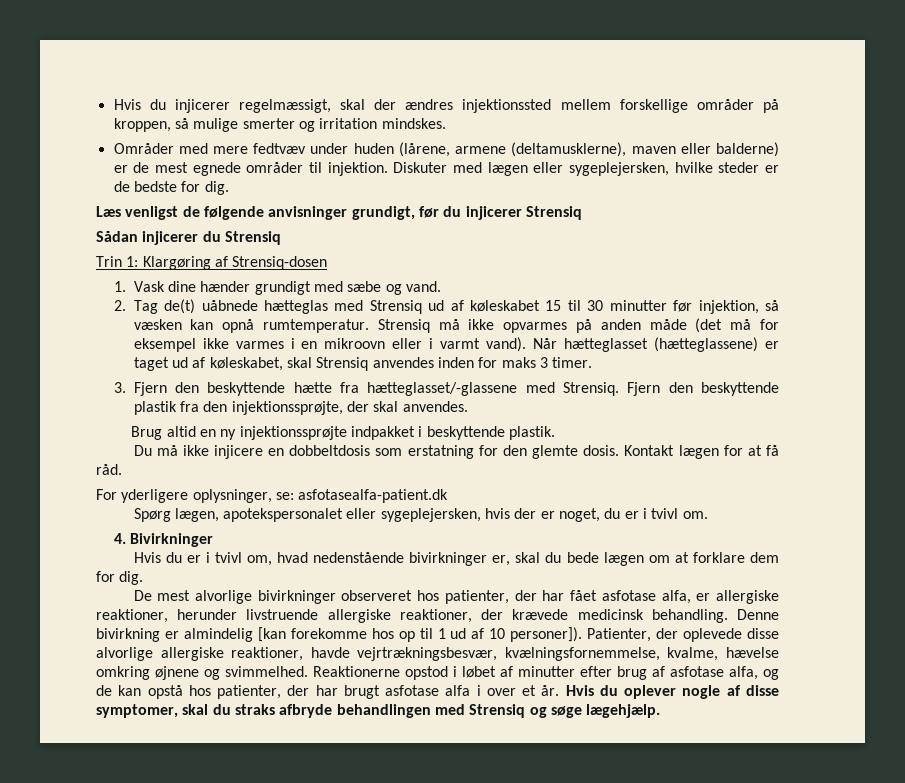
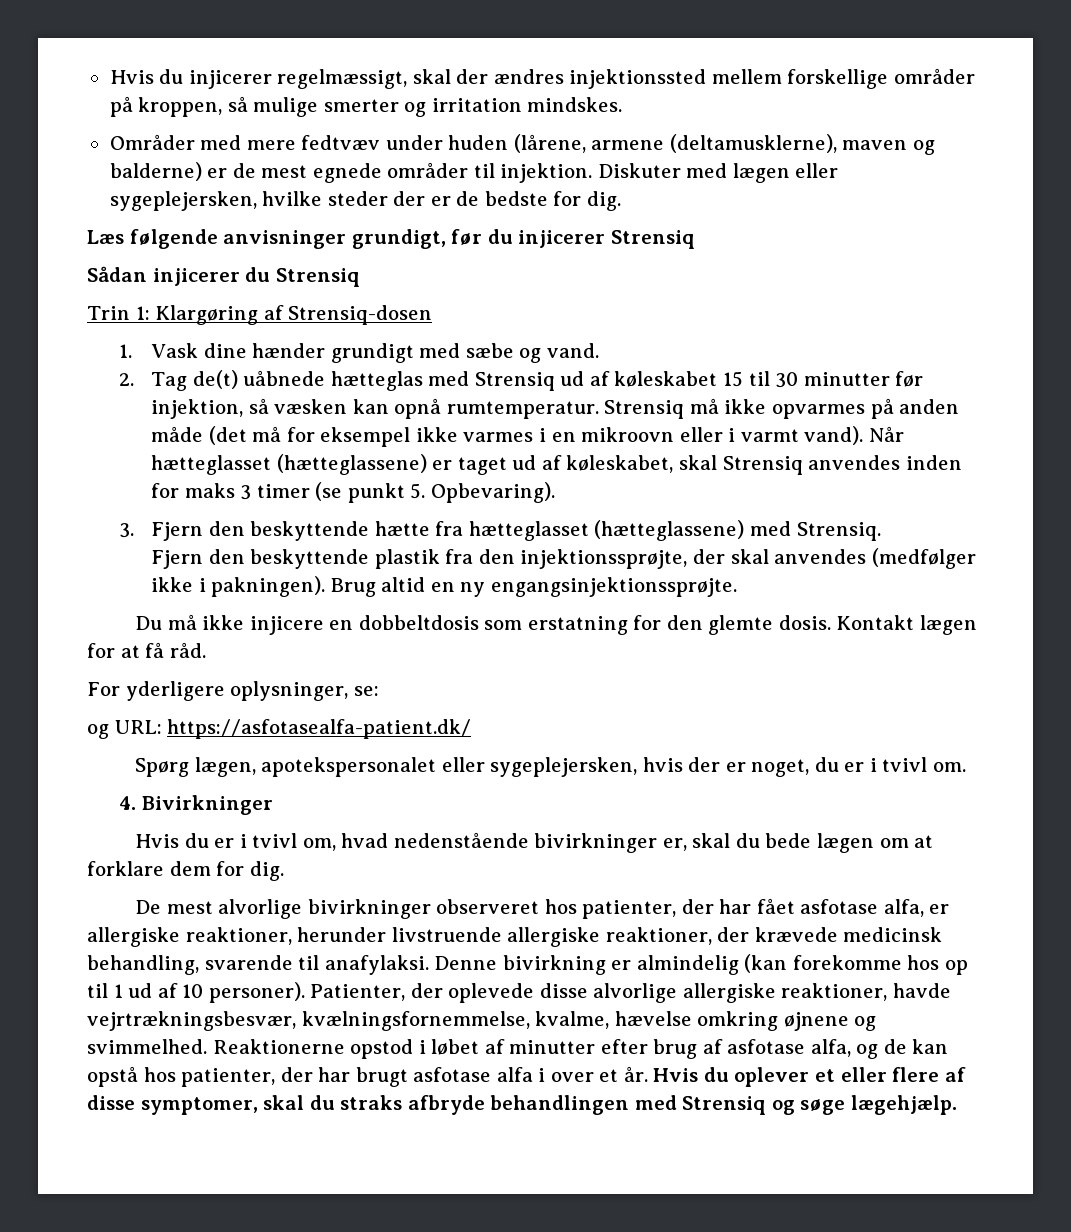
- Områder med mere fedtvæv under huden (lårene, armene (deltamusklerne), maven eller balderne) er de mest egnede områder til injektion.
+ Områder med mere fedtvæv under huden (lårene, armene (deltamusklerne), maven og balderne) er de mest egnede områder til injektion.
- Diskuter med lægen eller sygeplejersken, hvilke steder er de bedste for dig.
+ Diskuter med lægen eller sygeplejersken, hvilke steder der er de bedste for dig.
- Læs venligst de følgende anvisninger grundigt, før du injicerer Strensiq
+ Læs følgende anvisninger grundigt, før du injicerer Strensiq
- Når hætteglasset (hætteglassene) er taget ud af køleskabet, skal Strensiq anvendes inden for maks 3 timer.
+ Når hætteglasset (hætteglassene) er taget ud af køleskabet, skal Strensiq anvendes inden for maks 3 timer (se punkt 5. Opbevaring).
- 3. Fjern den beskyttende hætte fra hætteglasset/-glassene med Strensiq. Fjern den beskyttende plastik fra den injektionssprøjte, der skal anvendes.
- Brug altid en ny injektionssprøjte indpakket i beskyttende plastik.
+ 3. Fjern den beskyttende hætte fra hætteglasset (hætteglassene) med Strensiq.
+ Fjern den beskyttende plastik fra den injektionssprøjte, der skal anvendes (medfølger ikke i pakningen). Brug altid en ny engangsinjektionssprøjte.
- For yderligere oplysninger, se: asfotasealfa-patient.dk
+ For yderligere oplysninger, se:
+ og URL: https://asfotasealfa-patient.dk/
- De mest alvorlige bivirkninger observeret hos patienter, der har fået asfotase alfa, er allergiske reaktioner, herunder livstruende allergiske reaktioner, der krævede medicinsk behandling.
+ De mest alvorlige bivirkninger observeret hos patienter, der har fået asfotase alfa, er allergiske reaktioner, herunder livstruende allergiske reaktioner, der krævede medicinsk behandling, svarende til anafylaksi.
- Denne bivirkning er almindelig [kan forekomme hos op til 1 ud af 10 personer]).
+ Denne bivirkning er almindelig (kan forekomme hos op til 1 ud af 10 personer).
- Hvis du oplever nogle af disse symptomer, skal du straks afbryde behandlingen med Strensiq og søge lægehjælp.
+ Hvis du oplever et eller flere af disse symptomer, skal du straks afbryde behandlingen med Strensiq og søge lægehjælp.

